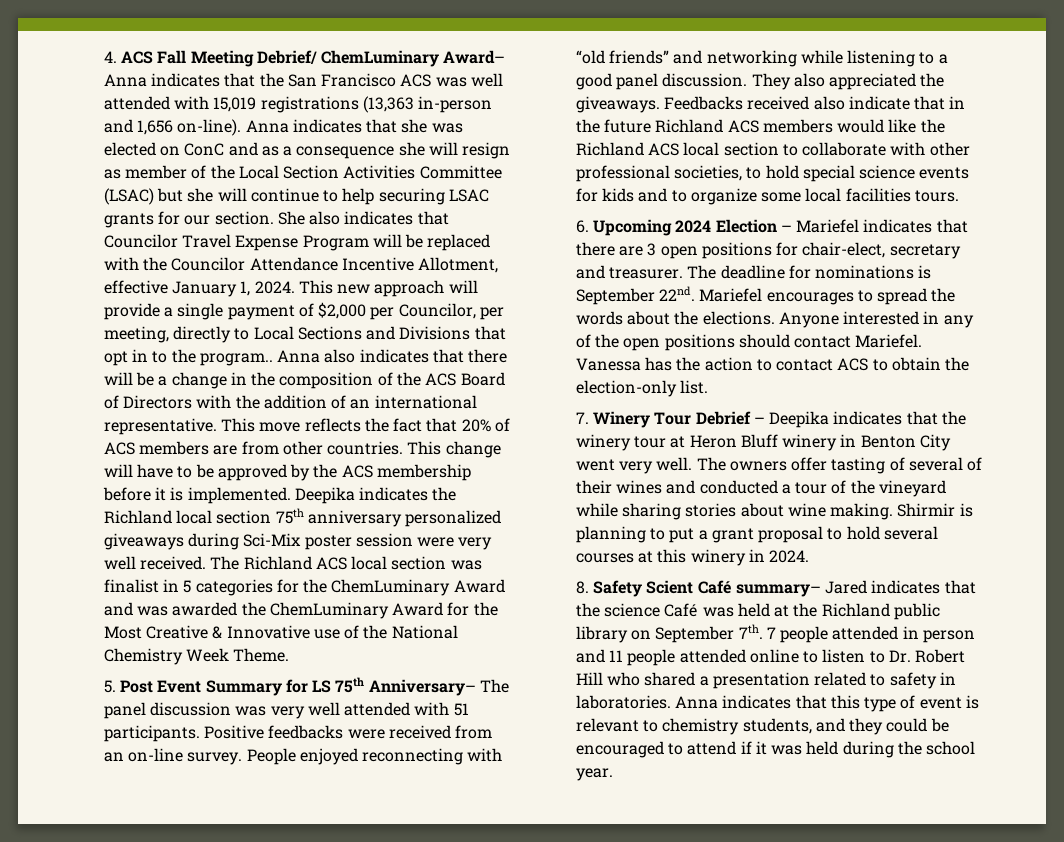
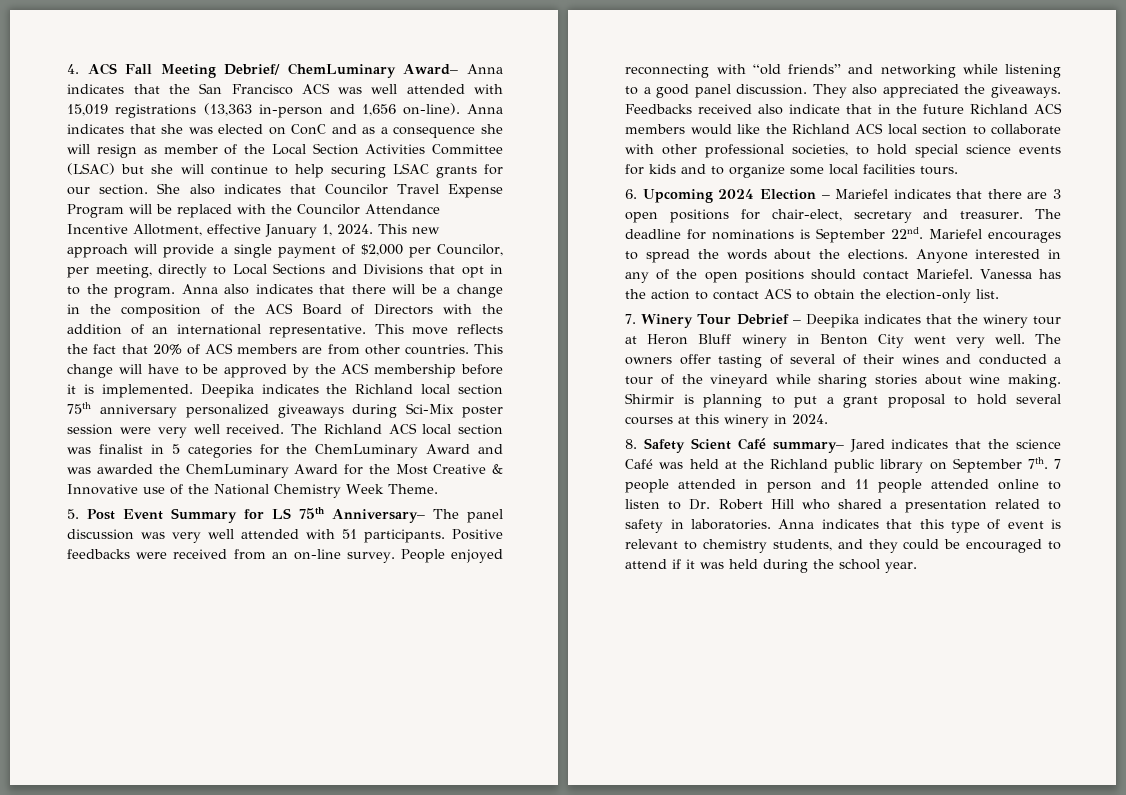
- This new approach will provide a single payment of $2,000 per Councilor, per meeting, directly to Local Sections and Divisions that opt in to the program..
+ This new approach will provide a single payment of $2,000 per Councilor, per meeting, directly to Local Sections and Divisions that opt in to the program.

